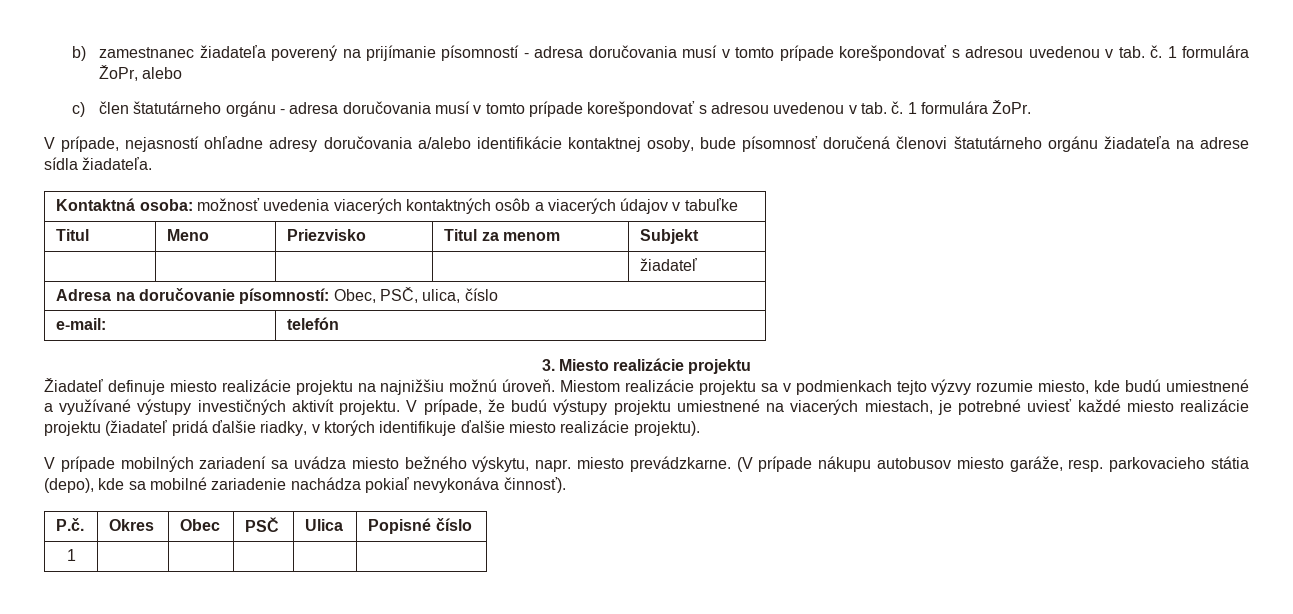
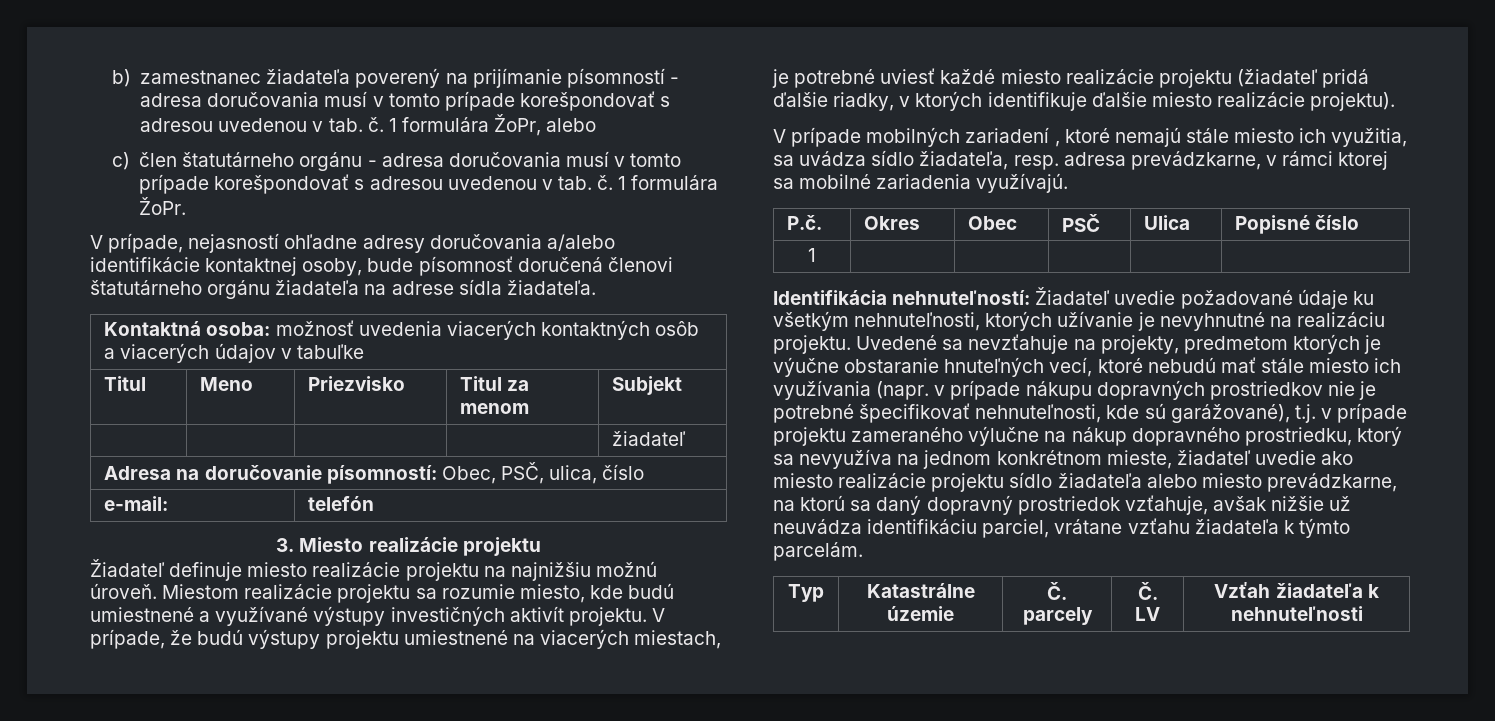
- Miestom realizácie projektu sa v podmienkach tejto výzvy rozumie miesto, kde budú umiestnené a využívané výstupy investičných aktivít projektu.
+ Miestom realizácie projektu sa rozumie miesto, kde budú umiestnené a využívané výstupy investičných aktivít projektu.
- V prípade mobilných zariadení sa uvádza miesto bežného výskytu, napr. miesto prevádzkarne. (V prípade nákupu autobusov miesto garáže, resp. parkovacieho státia (depo), kde sa mobilné zariadenie nachádza pokiaľ nevykonáva činnosť).
+ V prípade mobilných zariadení , ktoré nemajú stále miesto ich využitia, sa uvádza sídlo žiadateľa, resp. adresa prevádzkarne, v rámci ktorej sa mobilné zariadenia využívajú.
+ Identifikácia nehnuteľností: Žiadateľ uvedie požadované údaje ku všetkým nehnuteľnosti, ktorých užívanie je nevyhnutné na realizáciu projektu. Uvedené sa nevzťahuje na projekty, predmetom ktorých je výučne obstaranie hnuteľných vecí, ktoré nebudú mať stále miesto ich využívania (napr. v prípade nákupu dopravných prostriedkov nie je potrebné špecifikovať nehnuteľnosti, kde sú garážované), t.j. v prípade projektu zameraného výlučne na nákup dopravného prostriedku, ktorý sa nevyužíva na jednom konkrétnom mieste, žiadateľ uvedie ako miesto realizácie projektu sídlo žiadateľa alebo miesto prevádzkarne, na ktorú sa daný dopravný prostriedok vzťahuje, avšak nižšie už neuvádza identifikáciu parciel, vrátane vzťahu žiadateľa k týmto parcelám.
+ Typ | Katastrálne územie | Č. parcely | Č. LV | Vzťah žiadateľa k nehnuteľnosti

